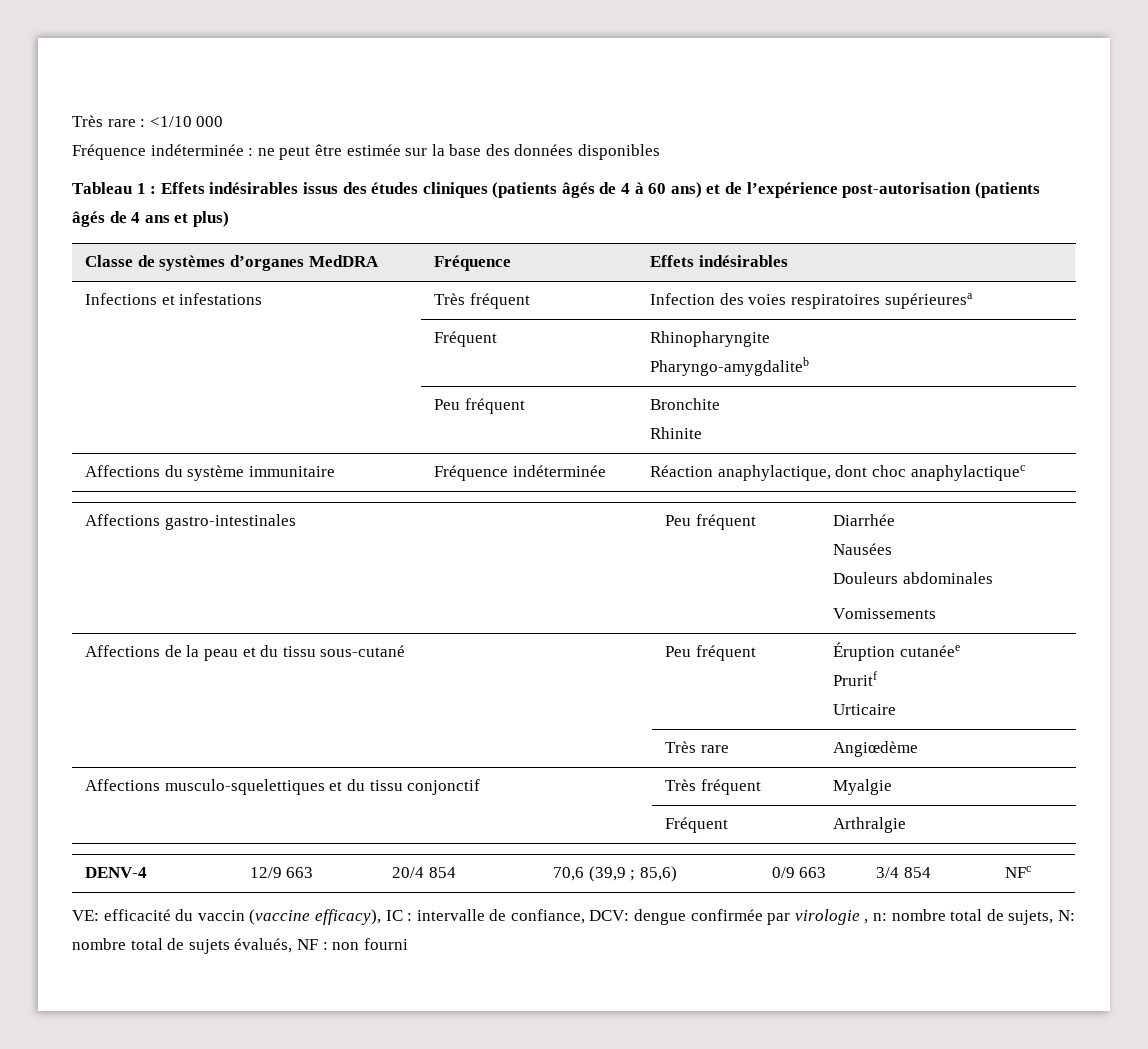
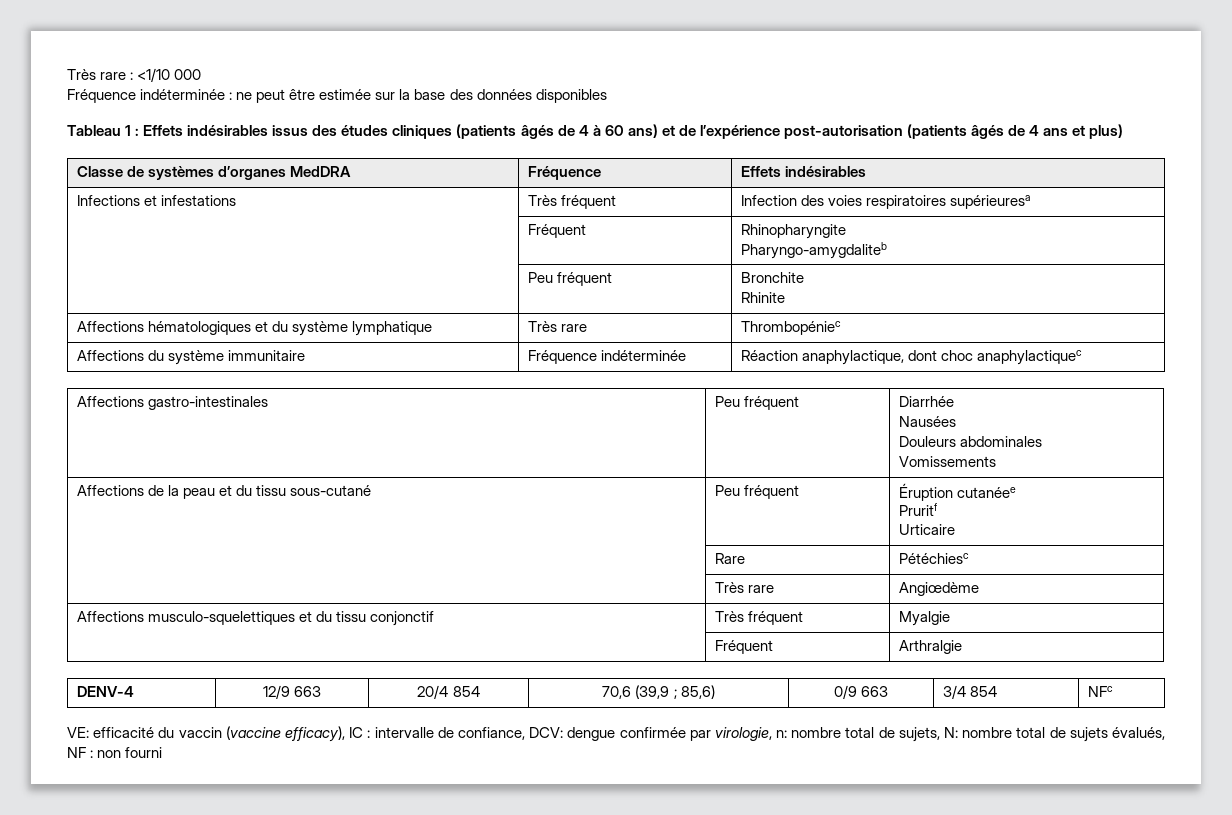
+ Affections hématologiques et du système lymphatique | Très rare | Thrombopéniec
+ | Rare | Pétéchiesc
- VE: efficacité du vaccin (vaccine efficacy), IC : intervalle de confiance, DCV: dengue confirmée par virologie , n: nombre total de sujets, N: nombre total de sujets évalués, NF : non fourni
+ VE: efficacité du vaccin (vaccine efficacy), IC : intervalle de confiance, DCV: dengue confirmée par virologie, n: nombre total de sujets, N: nombre total de sujets évalués, NF : non fourni

